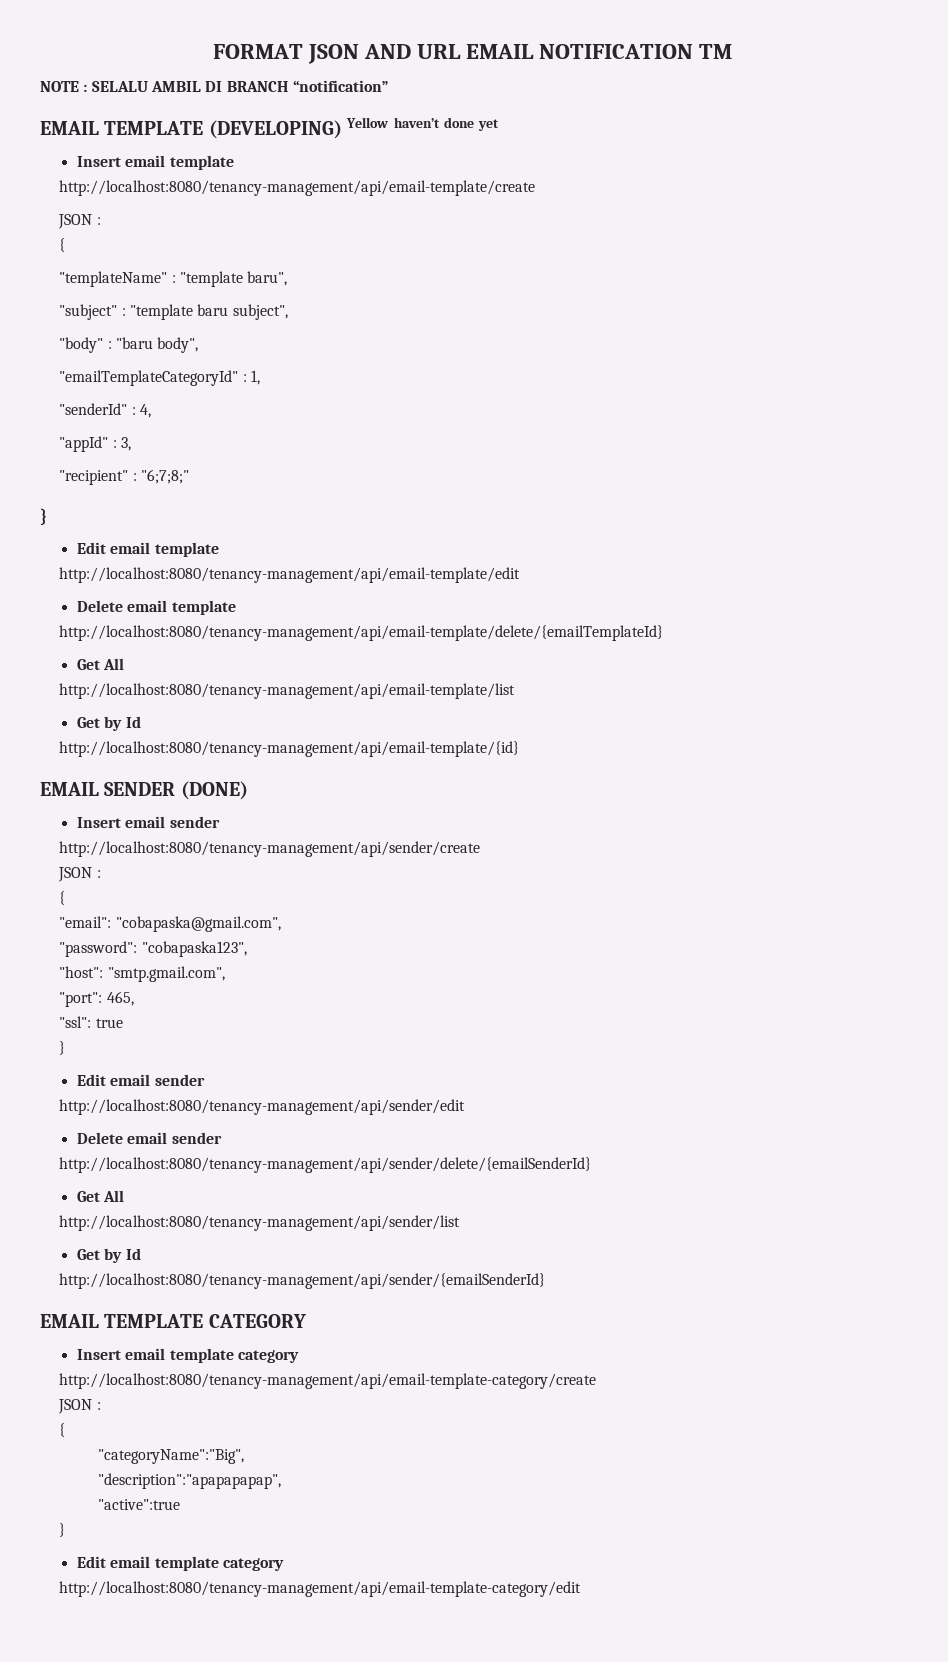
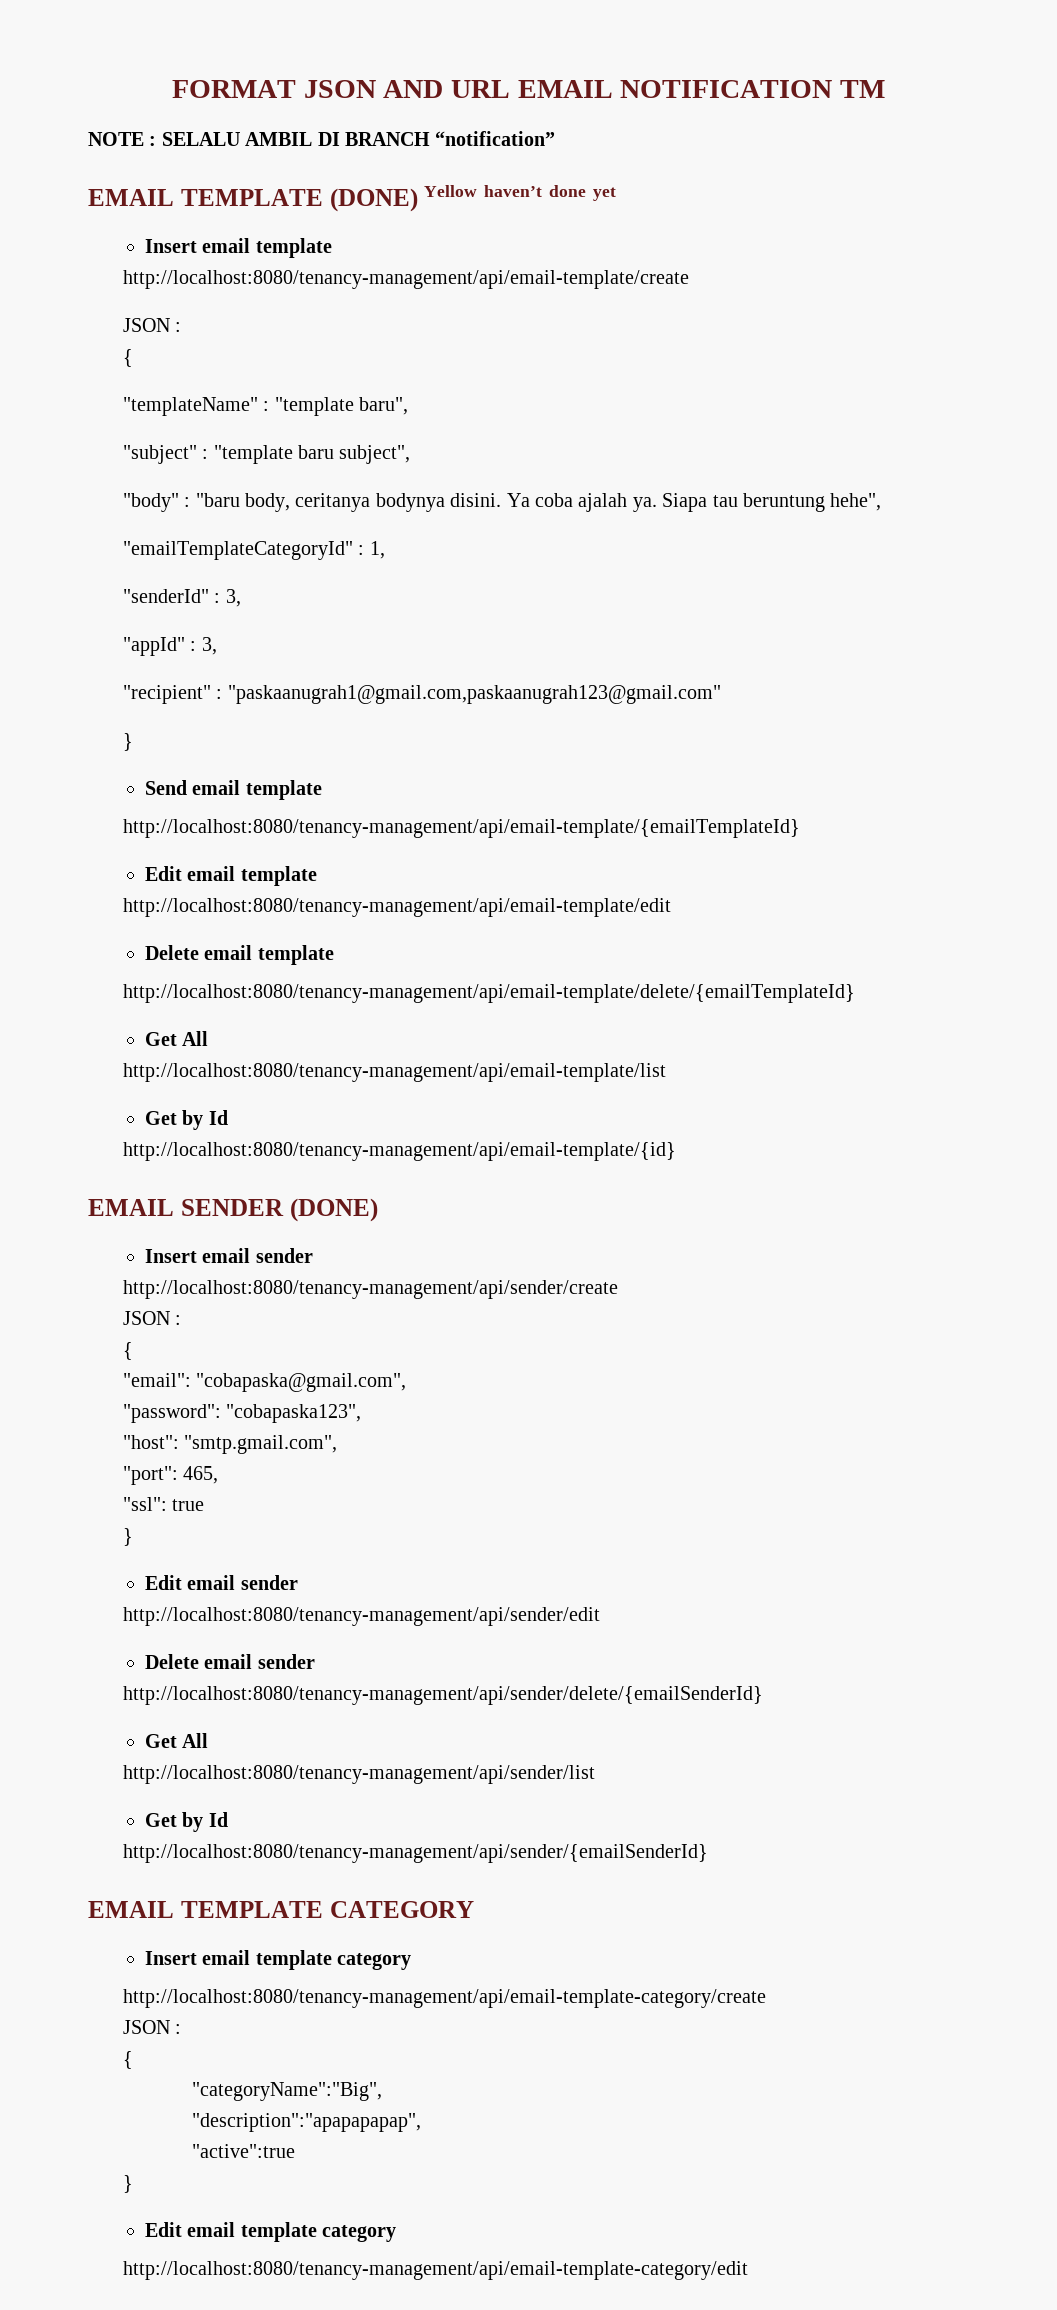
- EMAIL TEMPLATE (DEVELOPING) Yellow haven’t done yet
+ EMAIL TEMPLATE (DONE) Yellow haven’t done yet
- "body" : "baru body",
+ "body" : "baru body, ceritanya bodynya disini. Ya coba ajalah ya. Siapa tau beruntung hehe",
- "senderId" : 4,
+ "senderId" : 3,
- "recipient" : "6;7;8;"
+ "recipient" : "paskaanugrah1@gmail.com,paskaanugrah123@gmail.com"
  }
+ Send email template
+ http://localhost:8080/tenancy-management/api/email-template/{emailTemplateId}

